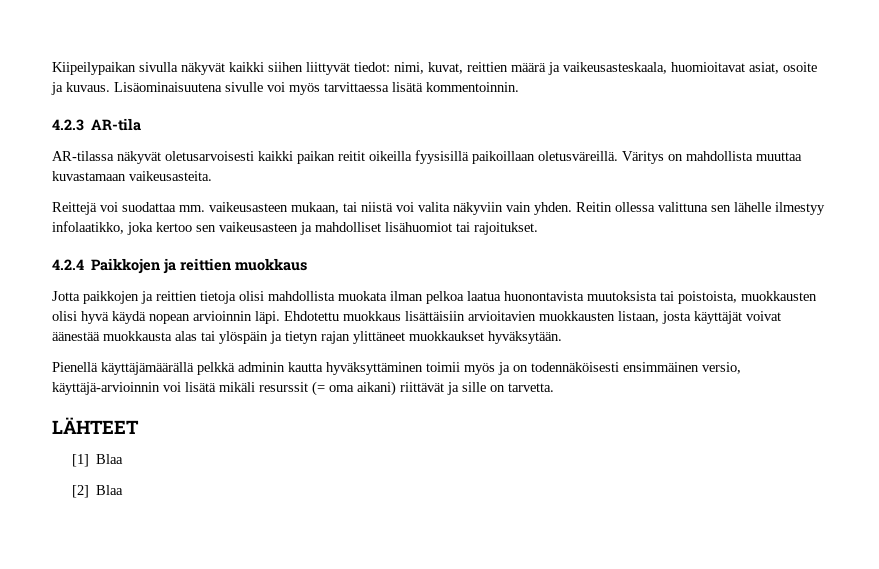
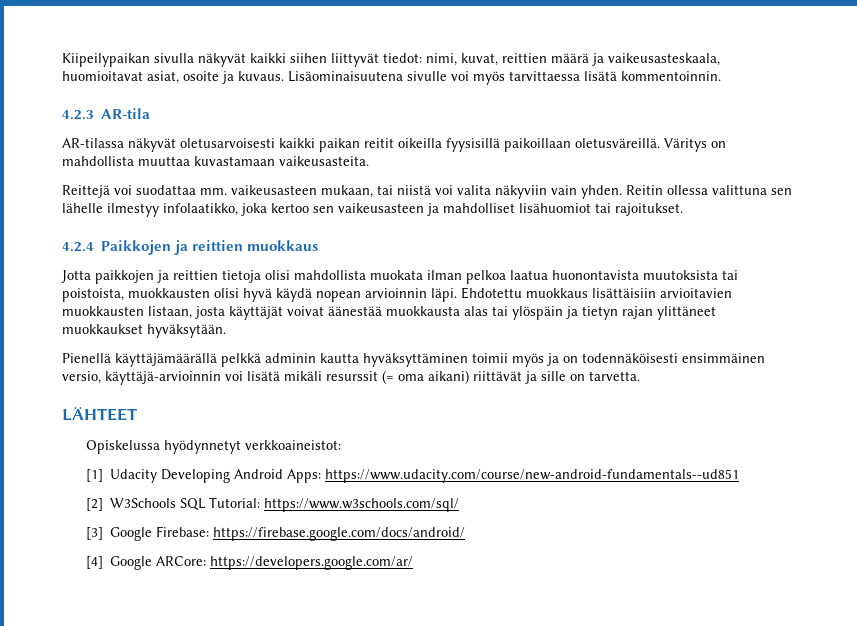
- [1] Blaa
- [2] Blaa
+ Opiskelussa hyödynnetyt verkkoaineistot:
+ [1] Udacity Developing Android Apps: https://www.udacity.com/course/new-android-fundamentals--ud851
+ [2] W3Schools SQL Tutorial: https://www.w3schools.com/sql/
+ [3] Google Firebase: https://firebase.google.com/docs/android/
+ [4] Google ARCore: https://developers.google.com/ar/

